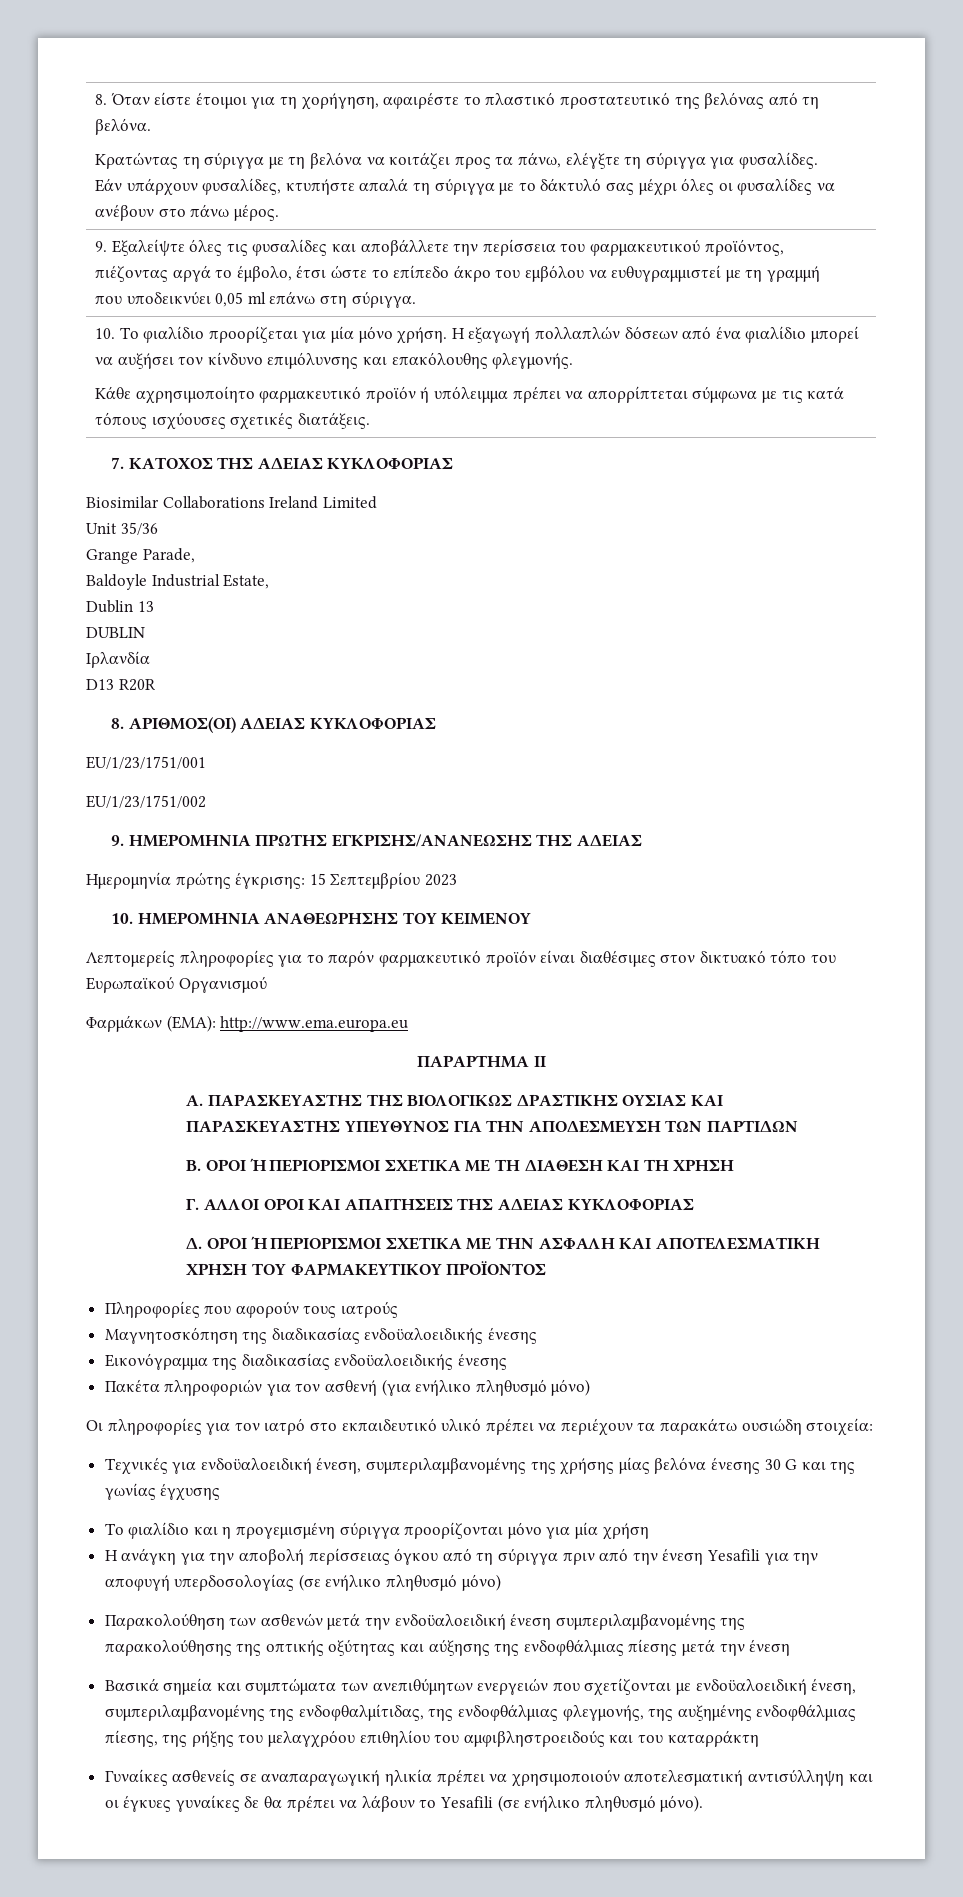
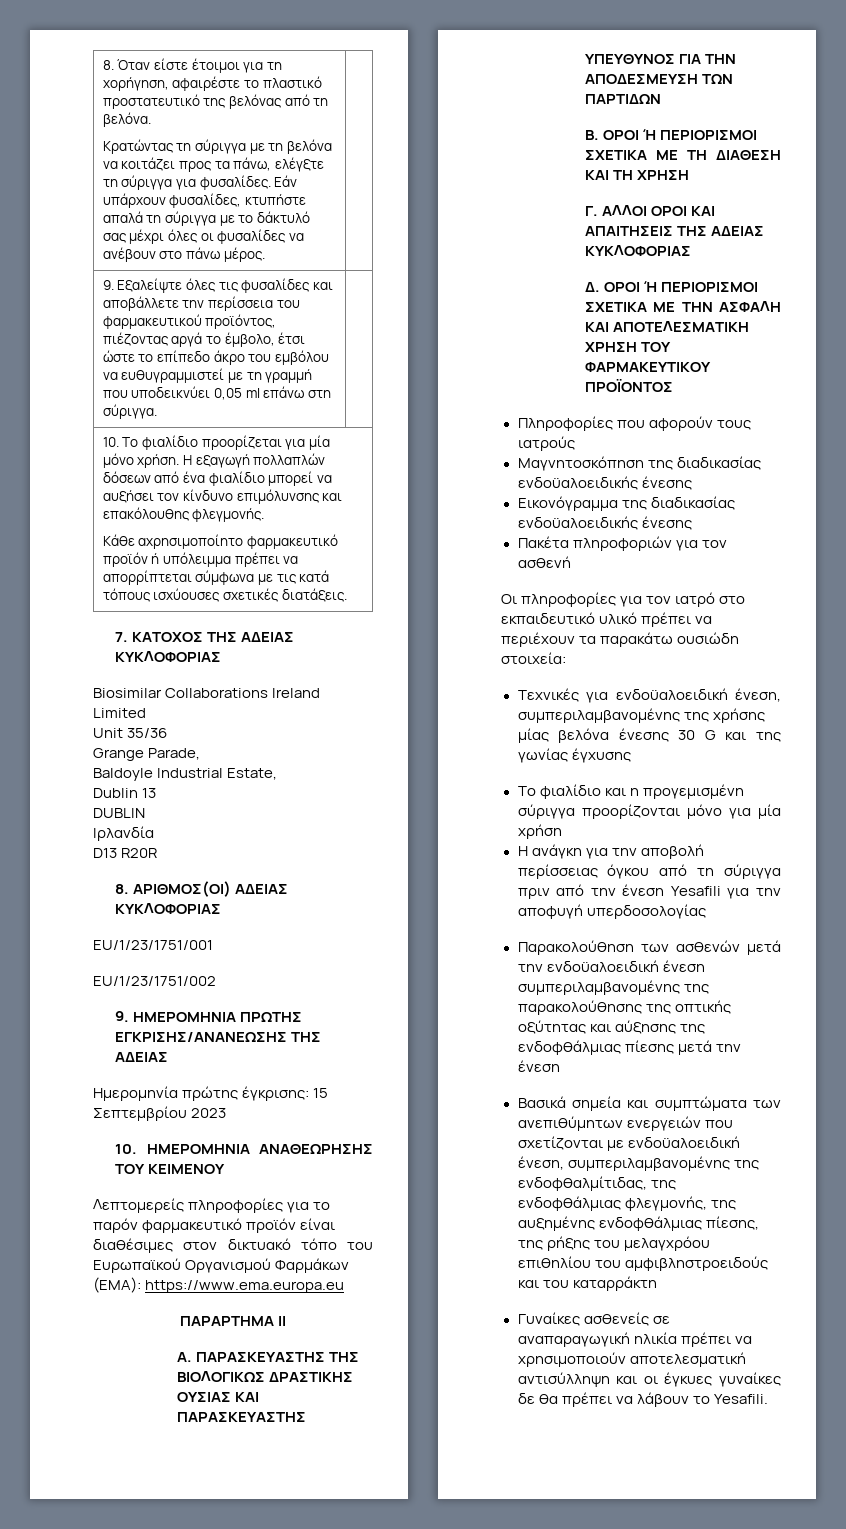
- Λεπτομερείς πληροφορίες για το παρόν φαρμακευτικό προϊόν είναι διαθέσιμες στον δικτυακό τόπο του Ευρωπαϊκού Οργανισμού
- Φαρμάκων (EMA): http://www.ema.europa.eu
+ Λεπτομερείς πληροφορίες για το παρόν φαρμακευτικό προϊόν είναι διαθέσιμες στον δικτυακό τόπο του Ευρωπαϊκού Οργανισμού Φαρμάκων (EMA): https://www.ema.europa.eu
- Πακέτα πληροφοριών για τον ασθενή (για ενήλικο πληθυσμό μόνο)
+ Πακέτα πληροφοριών για τον ασθενή
- Η ανάγκη για την αποβολή περίσσειας όγκου από τη σύριγγα πριν από την ένεση Yesafili για την αποφυγή υπερδοσολογίας (σε ενήλικο πληθυσμό μόνο)
+ Η ανάγκη για την αποβολή περίσσειας όγκου από τη σύριγγα πριν από την ένεση Yesafili για την αποφυγή υπερδοσολογίας
- Γυναίκες ασθενείς σε αναπαραγωγική ηλικία πρέπει να χρησιμοποιούν αποτελεσματική αντισύλληψη και οι έγκυες γυναίκες δε θα πρέπει να λάβουν το Yesafili (σε ενήλικο πληθυσμό μόνο).
+ Γυναίκες ασθενείς σε αναπαραγωγική ηλικία πρέπει να χρησιμοποιούν αποτελεσματική αντισύλληψη και οι έγκυες γυναίκες δε θα πρέπει να λάβουν το Yesafili.

